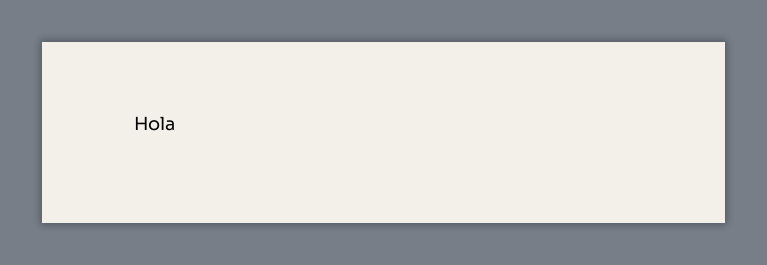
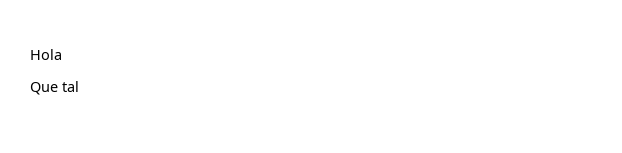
+ Que tal

